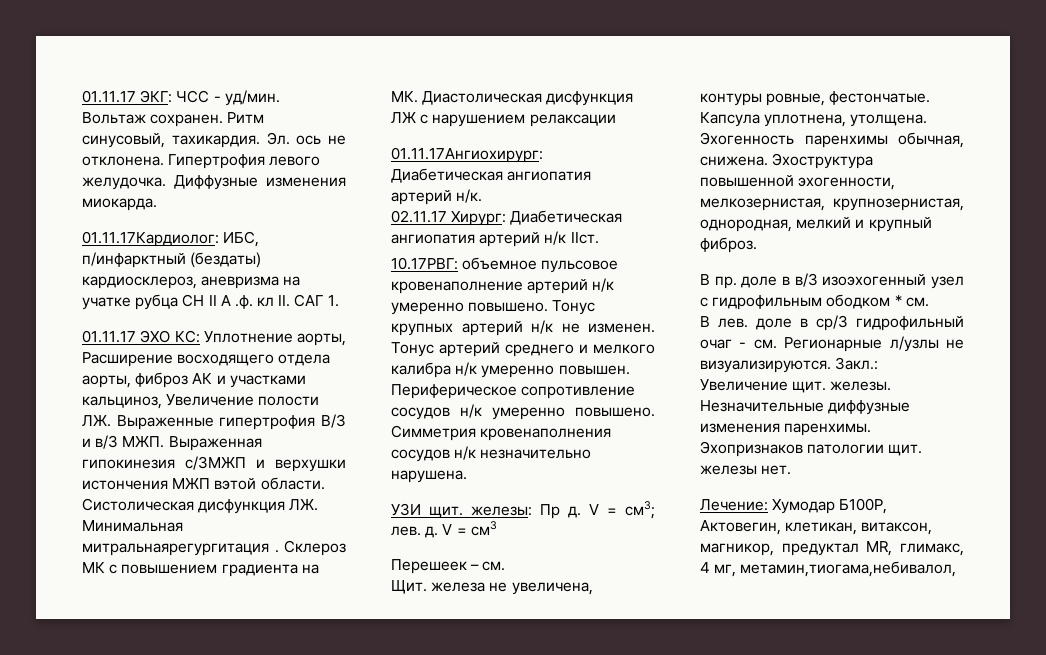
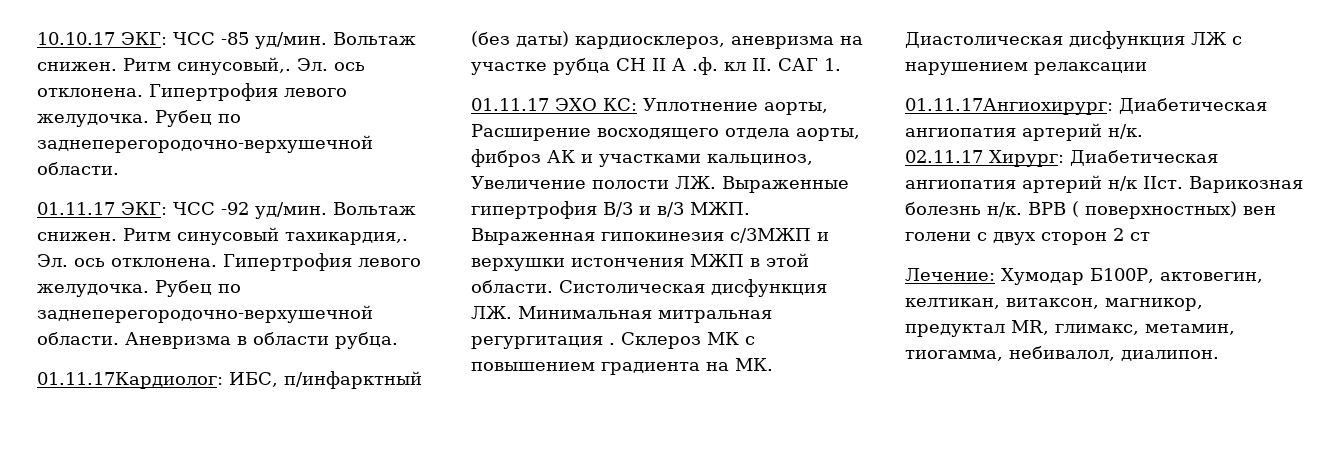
- 01.11.17 ЭКГ: ЧСС - уд/мин. Вольтаж сохранен. Ритм синусовый, тахикардия. Эл. ось не отклонена. Гипертрофия левого желудочка. Диффузные изменения миокарда.
+ 10.10.17 ЭКГ: ЧСС -85 уд/мин. Вольтаж снижен. Ритм синусовый,. Эл. ось отклонена. Гипертрофия левого желудочка. Рубец по заднеперегородочно-верхушечной области.
+ 01.11.17 ЭКГ: ЧСС -92 уд/мин. Вольтаж снижен. Ритм синусовый тахикардия,. Эл. ось отклонена. Гипертрофия левого желудочка. Рубец по заднеперегородочно-верхушечной области. Аневризма в области рубца.
- 01.11.17Кардиолог: ИБС, п/инфарктный (бездаты) кардиосклероз, аневризма на учатке рубца СН II А .ф. кл II. САГ 1.
+ 01.11.17Кардиолог: ИБС, п/инфарктный (без даты) кардиосклероз, аневризма на участке рубца СН II А .ф. кл II. САГ 1.
- 01.11.17 ЭХО КС: Уплотнение аорты, Расширение восходящего отдела аорты, фиброз АК и участками кальциноз, Увеличение полости ЛЖ. Выраженные гипертрофия В/3 и в/3 МЖП. Выраженная гипокинезия с/3МЖП и верхушки истончения МЖП вэтой области.
+ 01.11.17 ЭХО КС: Уплотнение аорты, Расширение восходящего отдела аорты, фиброз АК и участками кальциноз, Увеличение полости ЛЖ. Выраженные гипертрофия В/3 и в/3 МЖП. Выраженная гипокинезия с/3МЖП и верхушки истончения МЖП в этой области.
- Систолическая дисфункция ЛЖ. Минимальная митральнаярегургитация .
+ Систолическая дисфункция ЛЖ. Минимальная митральная регургитация .
- 02.11.17 Хирург: Диабетическая ангиопатия артерий н/к IIcт.
- 10.17РВГ: объемное пульсовое кровенаполнение артерий н/к умеренно повышено. Тонус крупных артерий н/к не изменен. Тонус артерий среднего и мелкого калибра н/к умеренно повышен. Периферическое сопротивление сосудов н/к умеренно повышено. Симметрия кровенаполнения сосудов н/к незначительно нарушена.
- УЗИ щит. железы: Пр д. V = см3; лев. д. V = см3
- Перешеек – см.
- Щит. железа не увеличена, контуры ровные, фестончатые. Капсула уплотнена, утолщена. Эхогенность паренхимы обычная, снижена. Эхоструктура повышенной эхогенности, мелкозернистая, крупнозернистая, однородная, мелкий и крупный фиброз.
- В пр. доле в в/3 изоэхогенный узел с гидрофильным ободком * см.
- В лев. доле в ср/3 гидрофильный очаг - см. Регионарные л/узлы не визуализируются. Закл.: Увеличение щит. железы. Незначительные диффузные изменения паренхимы. Эхопризнаков патологии щит. железы нет.
+ 02.11.17 Хирург: Диабетическая ангиопатия артерий н/к IIcт. Варикозная болезнь н/к. ВРВ ( поверхностных) вен голени с двух сторон 2 ст
- Лечение: Хумодар Б100Р, Актовегин, клетикан, витаксон, магникор, предуктал MR, глимакс, 4 мг, метамин,тиогама,небивалол,
+ Лечение: Хумодар Б100Р, актовегин, келтикан, витаксон, магникор, предуктал MR, глимакс, метамин, тиогамма, небивалол, диалипон.

